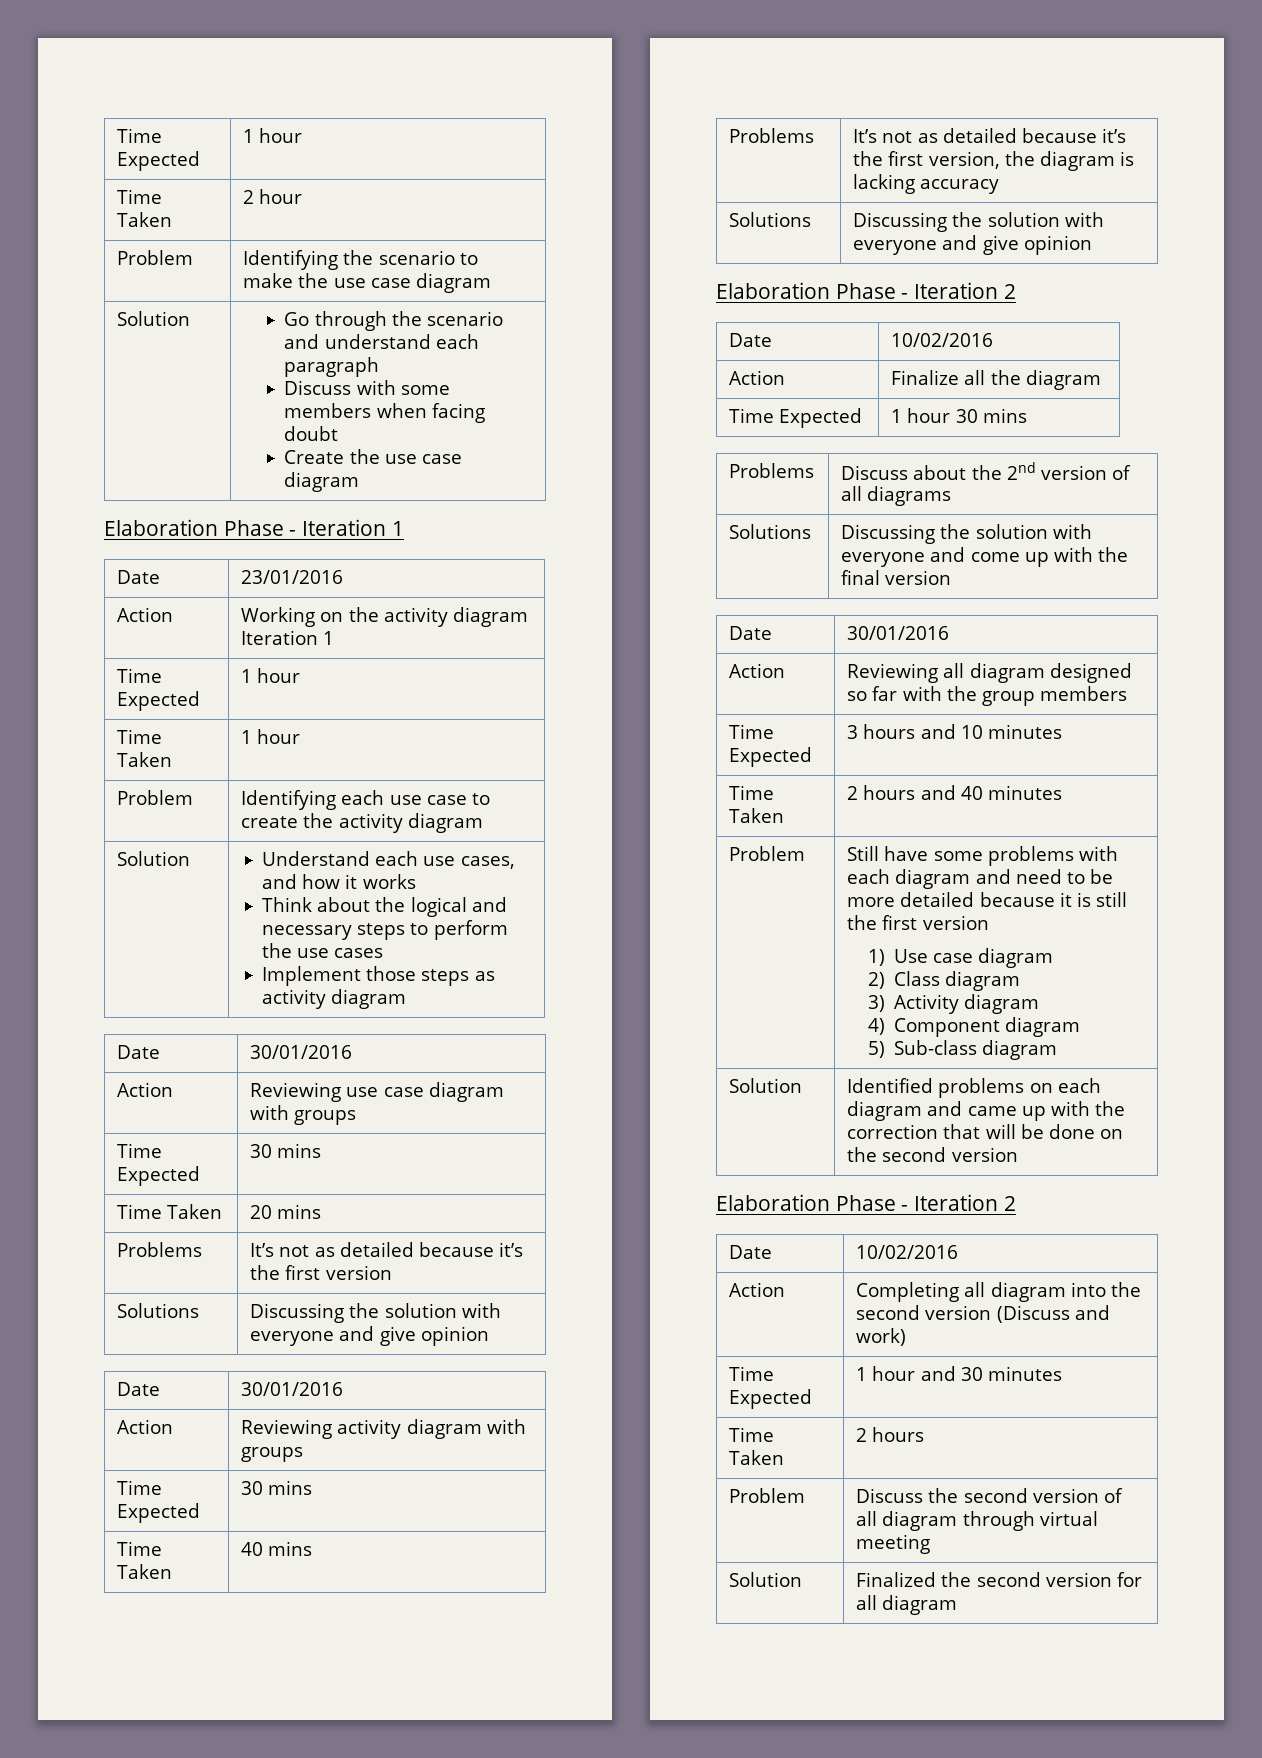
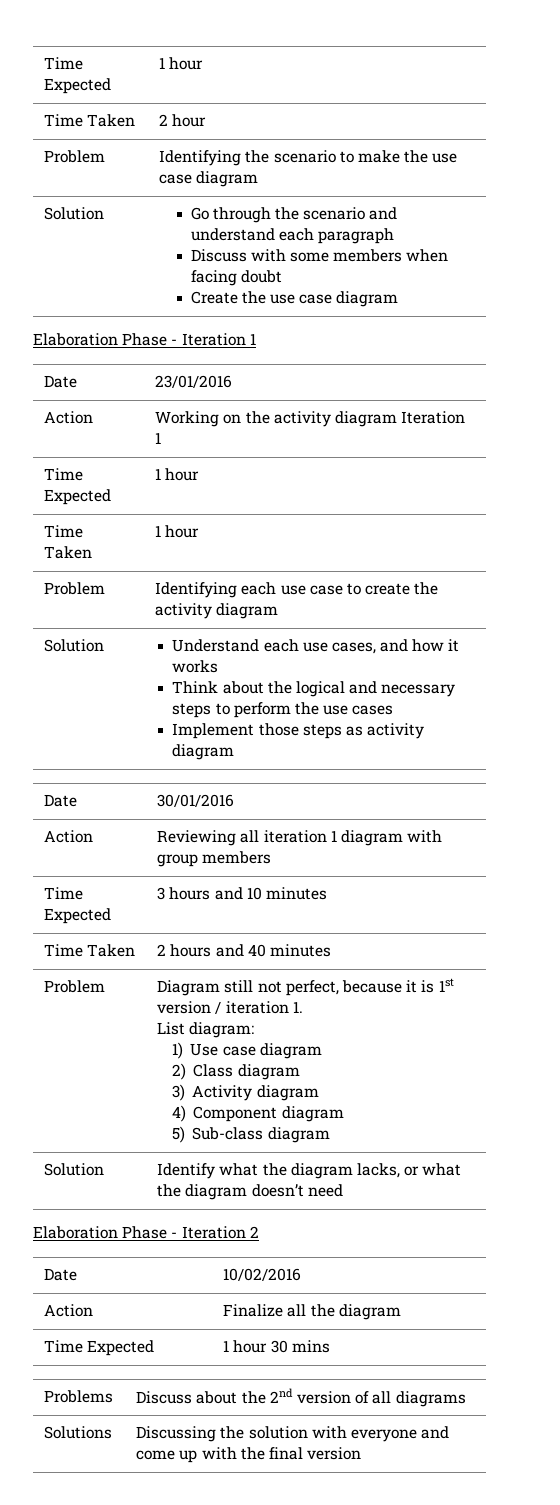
- Action | Reviewing use case diagram with groups
- Time Expected | 30 mins
- Time Taken | 20 mins
- Problems | It’s not as detailed because it’s the first version
- Solutions | Discussing the solution with everyone and give opinion
- Date | 30/01/2016
- Action | Reviewing activity diagram with groups
- Time Expected | 30 mins
- Time Taken | 40 mins
- Problems | It’s not as detailed because it’s the first version, the diagram is lacking accuracy
- Solutions | Discussing the solution with everyone and give opinion
+ Action | Reviewing all iteration 1 diagram with group members
+ Time Expected | 3 hours and 10 minutes
+ Time Taken | 2 hours and 40 minutes
+ Problem | Diagram still not perfect, because it is 1st version / iteration 1.
+ List diagram:
+ 1) Use case diagram
+ 2) Class diagram
+ 3) Activity diagram
+ 4) Component diagram
+ 5) Sub-class diagram
+ Solution | Identify what the diagram lacks, or what the diagram doesn’t need
  Solutions | Discussing the solution with everyone and come up with the final version
- Date | 30/01/2016
- Action | Reviewing all diagram designed so far with the group members
- Time Expected | 3 hours and 10 minutes
- Time Taken | 2 hours and 40 minutes
- Problem | Still have some problems with each diagram and need to be more detailed because it is still the first version
- 1) Use case diagram
- 2) Class diagram
- 3) Activity diagram
- 4) Component diagram
- 5) Sub-class diagram
- Solution | Identified problems on each diagram and came up with the correction that will be done on the second version
- Elaboration Phase - Iteration 2
- Date | 10/02/2016
- Action | Completing all diagram into the second version (Discuss and work)
- Time Expected | 1 hour and 30 minutes
- Time Taken | 2 hours
- Problem | Discuss the second version of all diagram through virtual meeting
- Solution | Finalized the second version for all diagram

